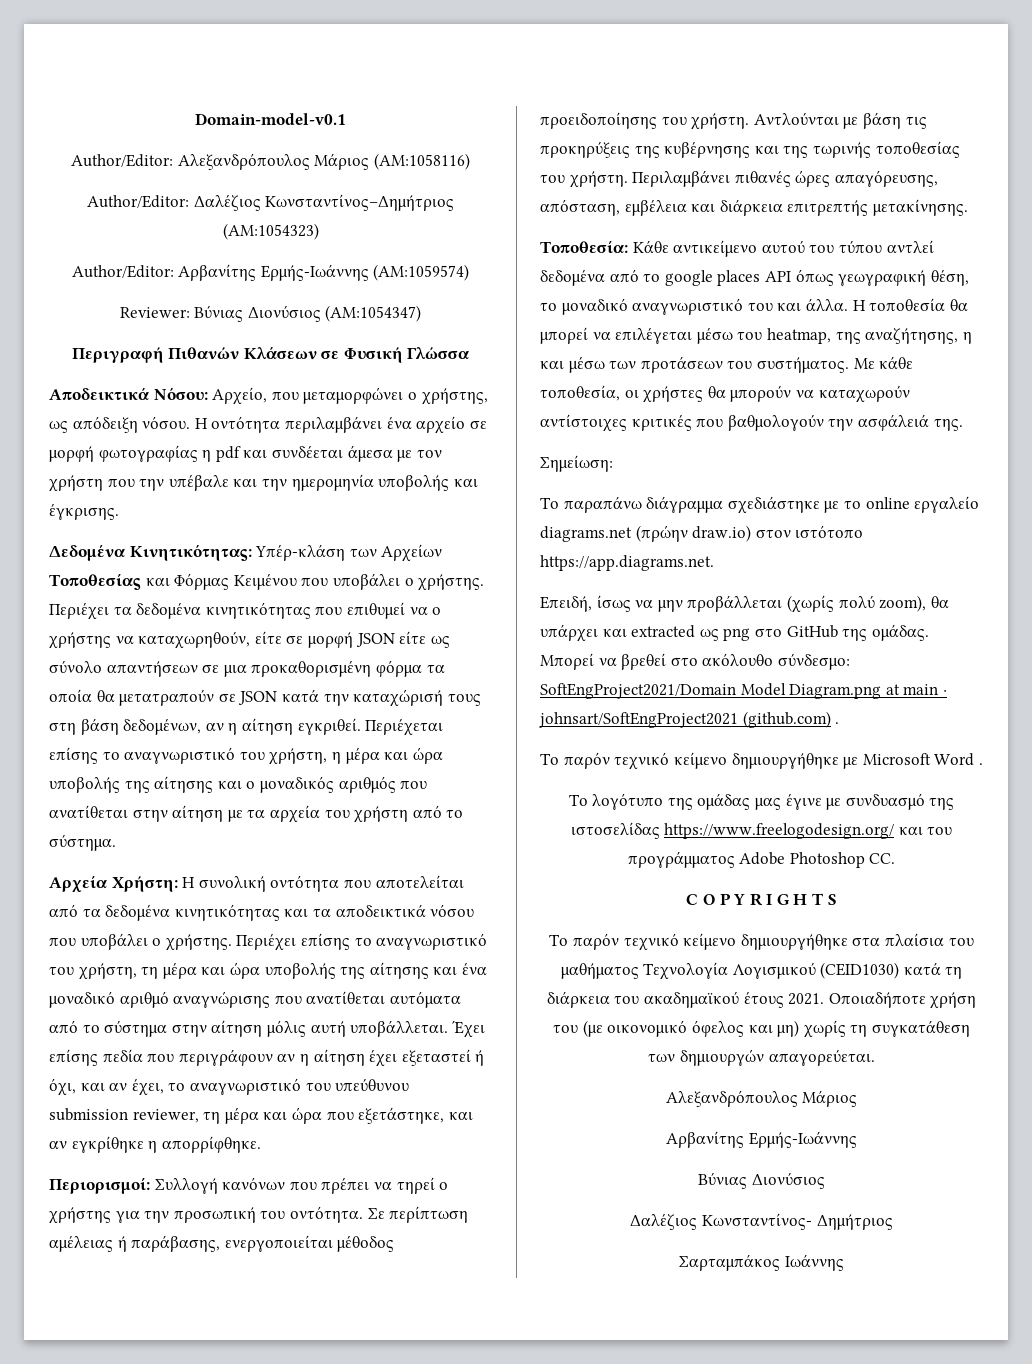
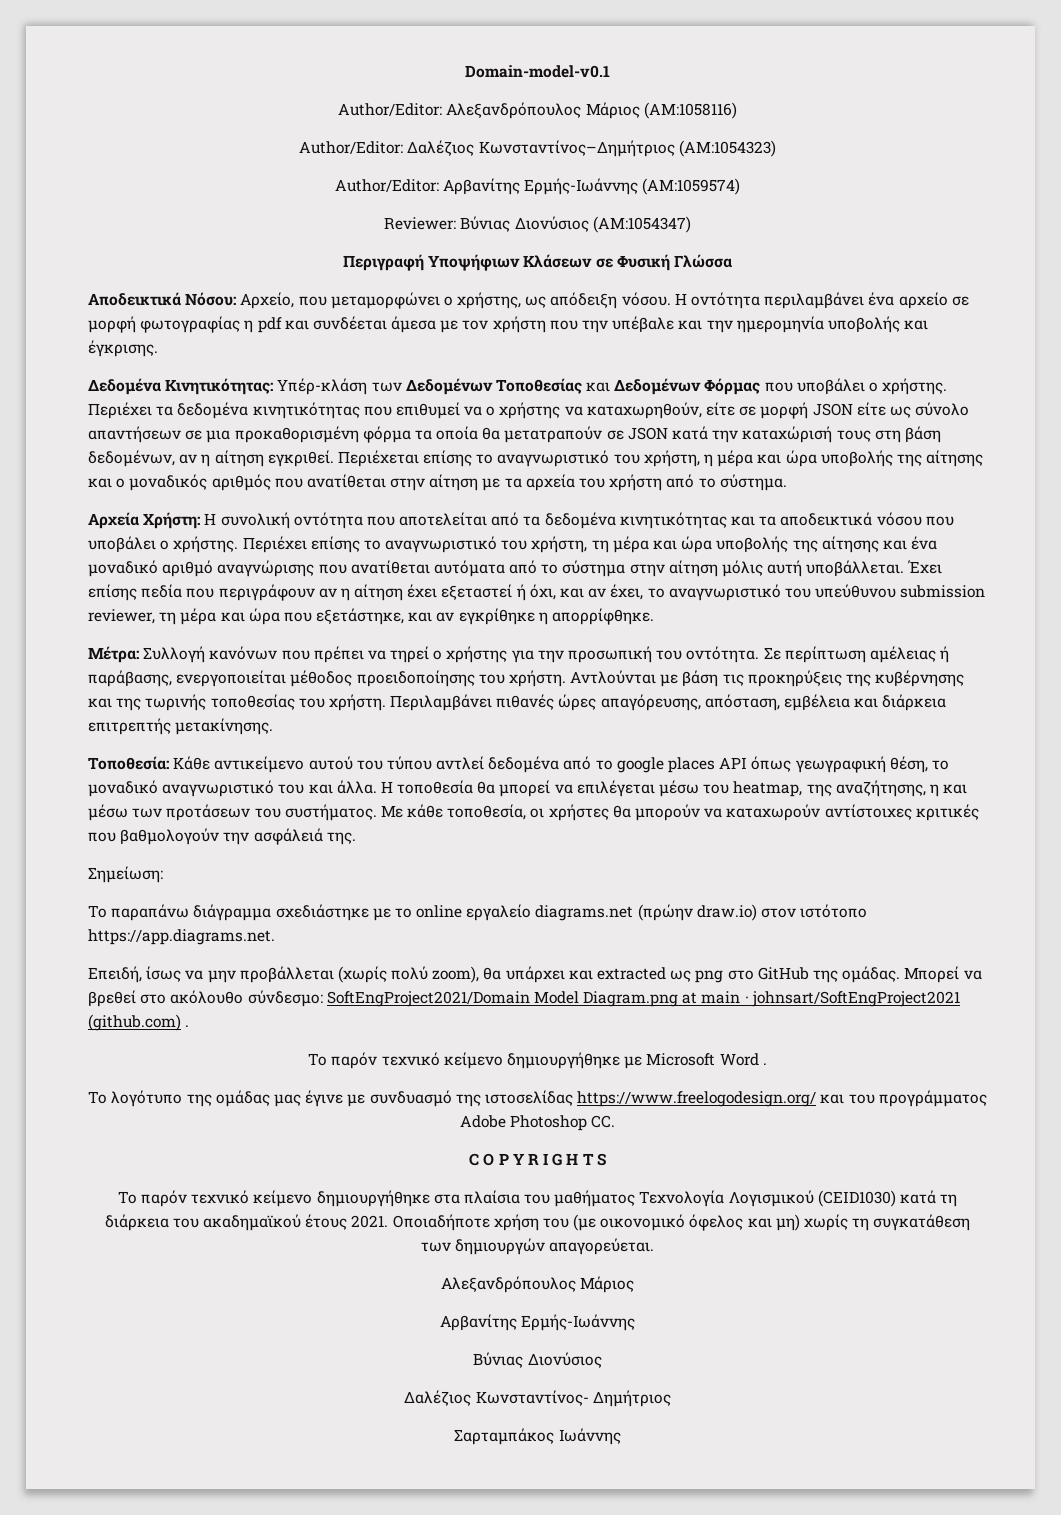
- Περιγραφή Πιθανών Κλάσεων σε Φυσική Γλώσσα
+ Περιγραφή Υποψήφιων Κλάσεων σε Φυσική Γλώσσα
- Δεδομένα Κινητικότητας: Υπέρ-κλάση των Αρχείων Τοποθεσίας και Φόρμας Κειμένου που υποβάλει ο χρήστης.
+ Δεδομένα Κινητικότητας: Υπέρ-κλάση των Δεδομένων Τοποθεσίας και Δεδομένων Φόρμας που υποβάλει ο χρήστης.
- Περιορισμοί: Συλλογή κανόνων που πρέπει να τηρεί ο χρήστης για την προσωπική του οντότητα.
+ Μέτρα: Συλλογή κανόνων που πρέπει να τηρεί ο χρήστης για την προσωπική του οντότητα.

